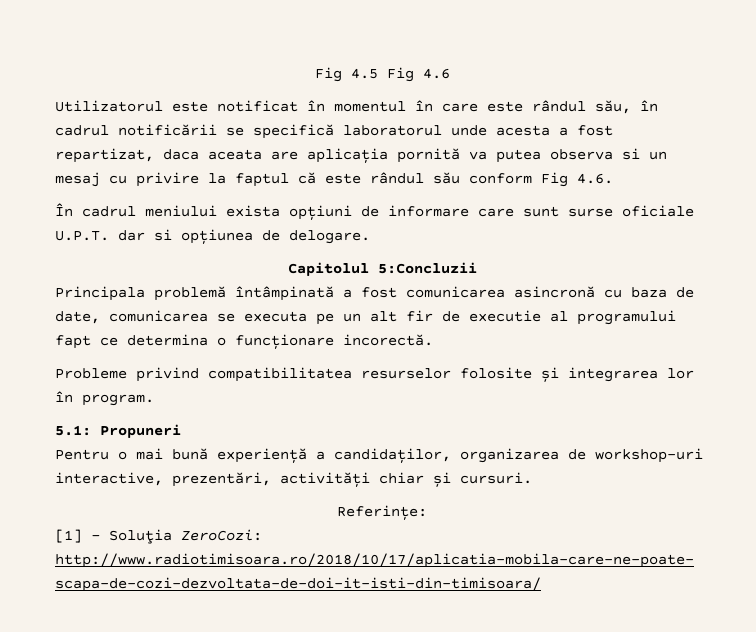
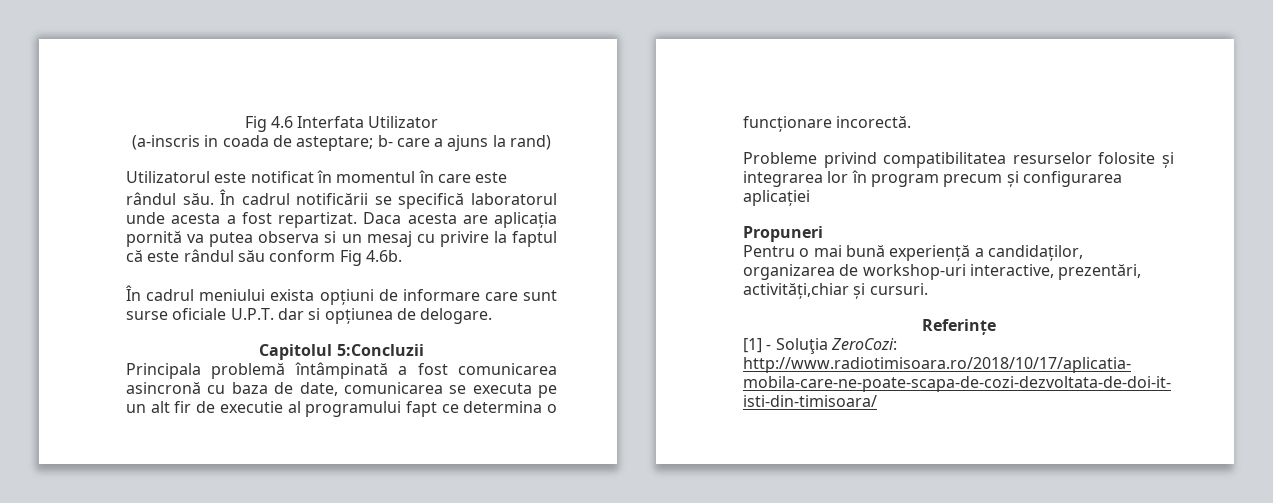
- Fig 4.5 Fig 4.6
+ Fig 4.6 Interfata Utilizator
+ (a-inscris in coada de asteptare; b- care a ajuns la rand)
- Utilizatorul este notificat în momentul în care este rândul său, în cadrul notificării se specifică laboratorul unde acesta a fost repartizat, daca aceata are aplicația pornită va putea observa si un mesaj cu privire la faptul că este rândul său conform Fig 4.6.
+ Utilizatorul este notificat în momentul în care este rândul său. În cadrul notificării se specifică laboratorul unde acesta a fost repartizat. Daca acesta are aplicația pornită va putea observa si un mesaj cu privire la faptul că este rândul său conform Fig 4.6b.
- Probleme privind compatibilitatea resurselor folosite și integrarea lor în program.
- 5.1: Propuneri
+ Probleme privind compatibilitatea resurselor folosite și integrarea lor în program precum și configurarea aplicației
+ Propuneri
- Pentru o mai bună experiență a candidaților, organizarea de workshop-uri interactive, prezentări, activități chiar și cursuri.
+ Pentru o mai bună experiență a candidaților, organizarea de workshop-uri interactive, prezentări, activități,chiar și cursuri.
- Referințe:
+ Referințe

